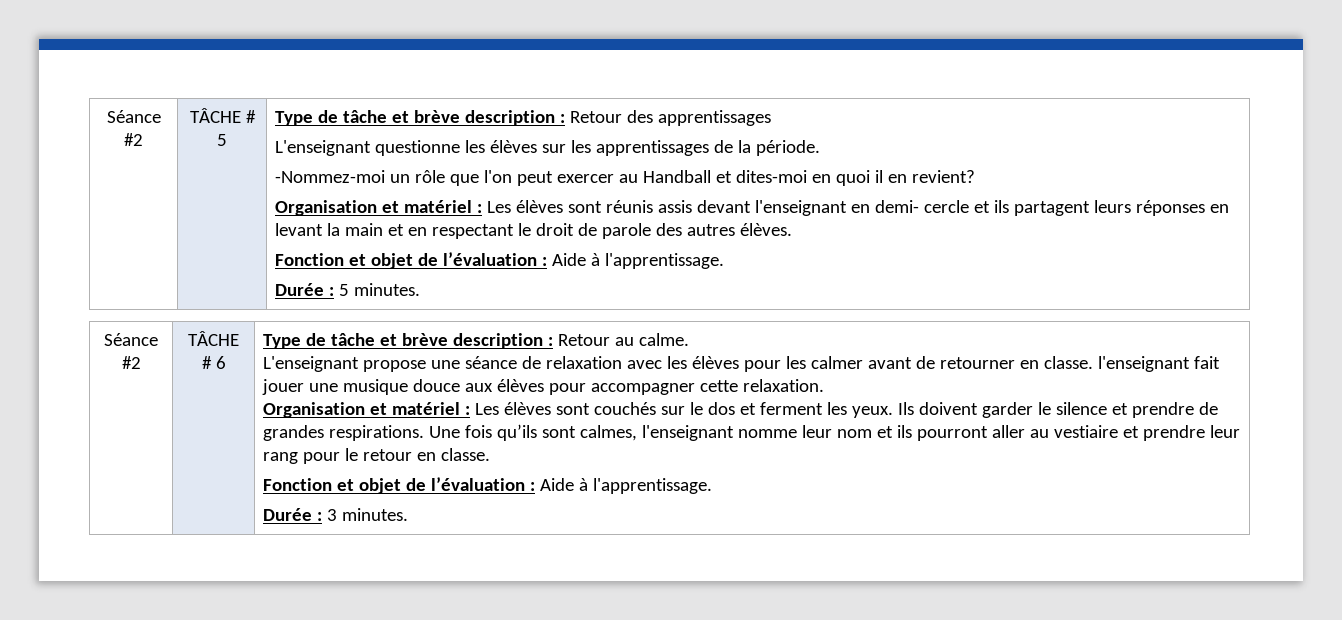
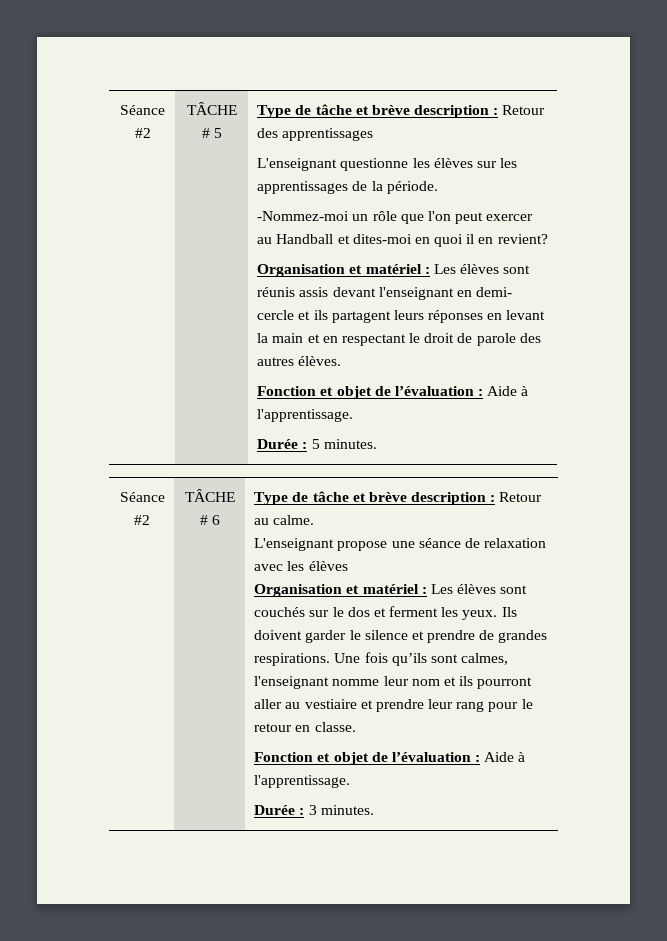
- L'enseignant propose une séance de relaxation avec les élèves pour les calmer avant de retourner en classe. l'enseignant fait jouer une musique douce aux élèves pour accompagner cette relaxation.
+ L'enseignant propose une séance de relaxation avec les élèves

